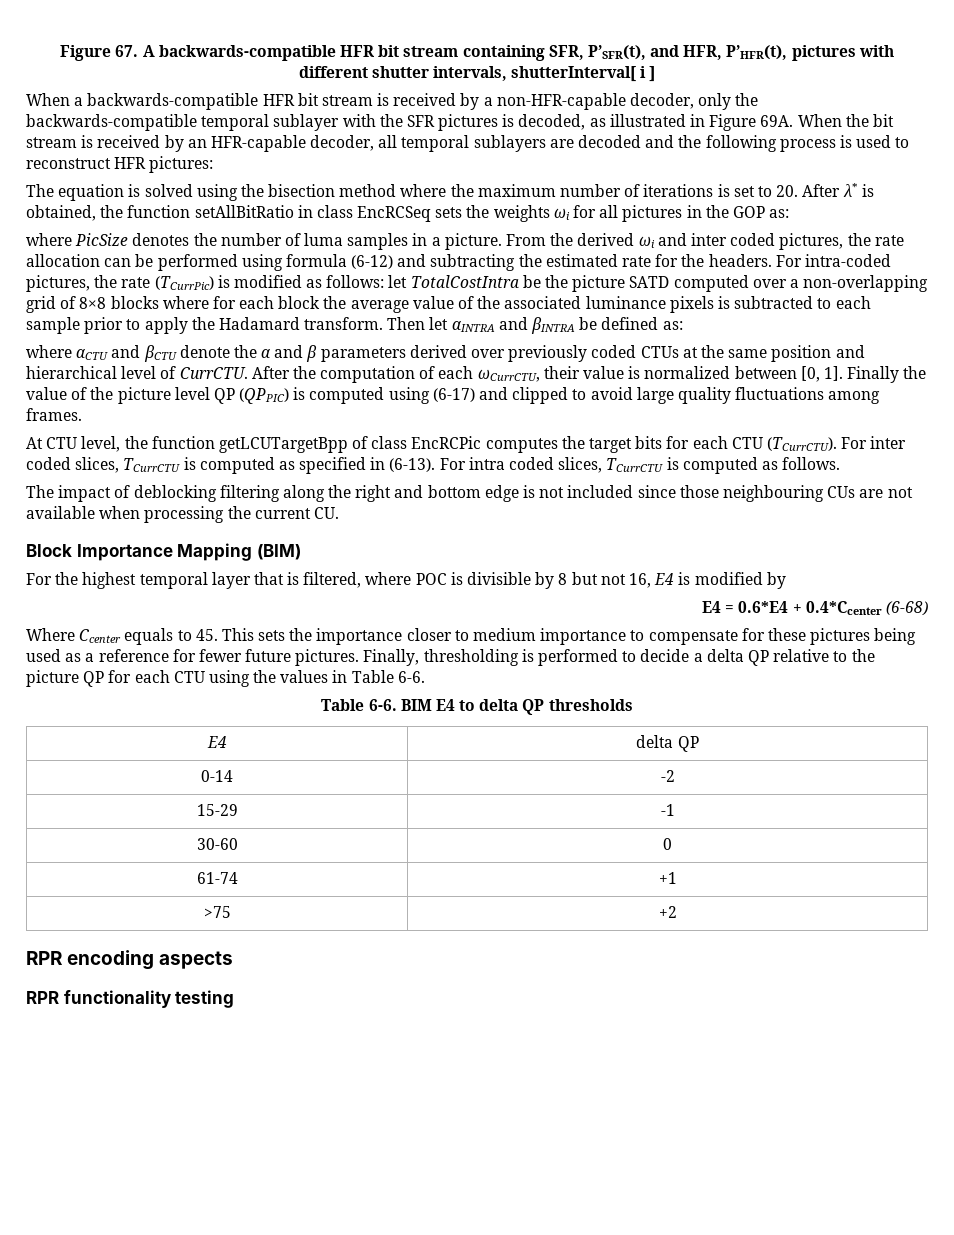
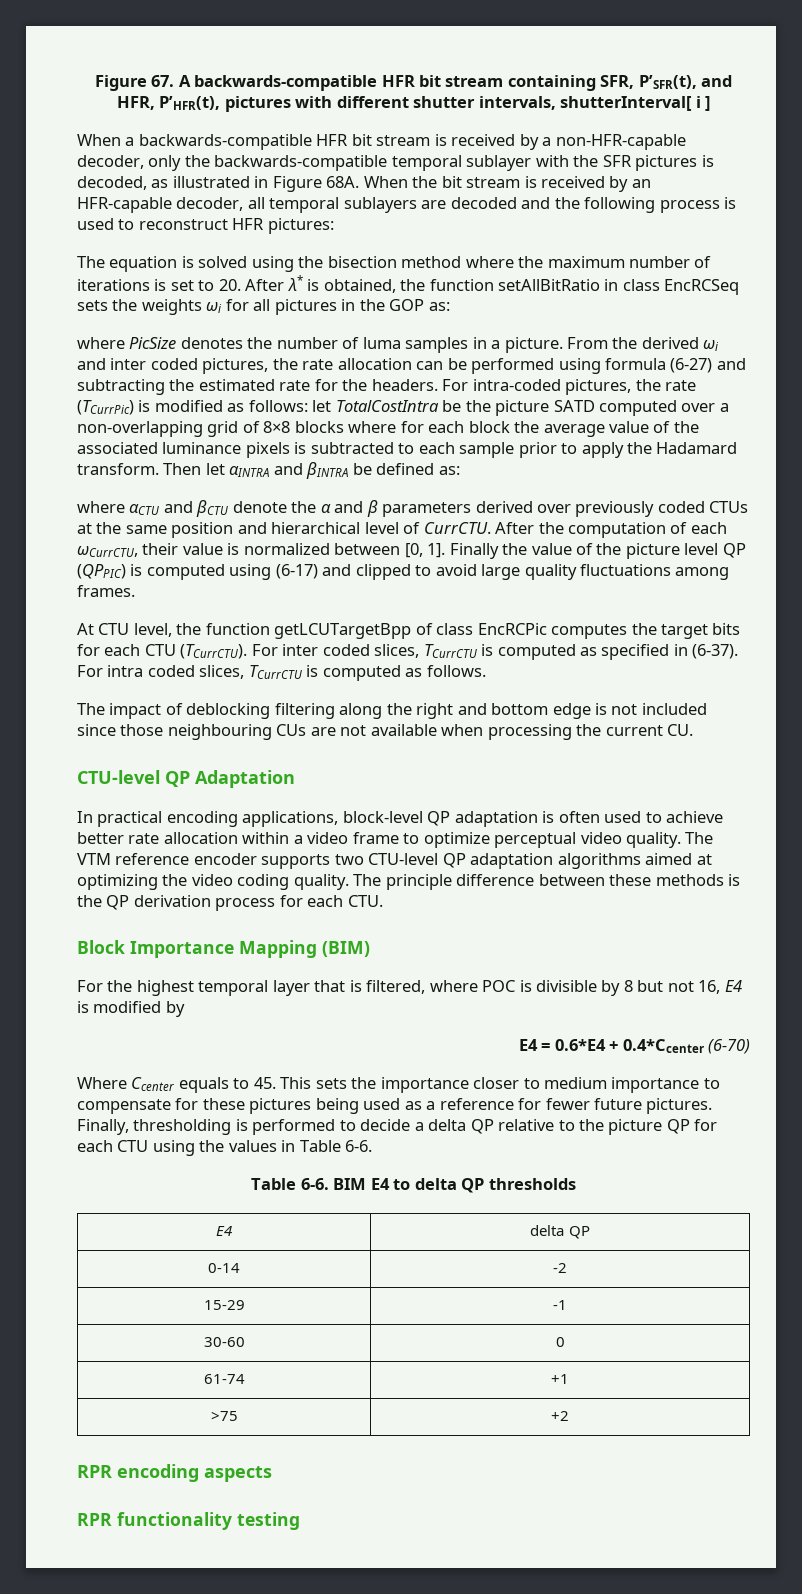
- When a backwards-compatible HFR bit stream is received by a non-HFR-capable decoder, only the backwards-compatible temporal sublayer with the SFR pictures is decoded, as illustrated in Figure 69A.
+ When a backwards-compatible HFR bit stream is received by a non-HFR-capable decoder, only the backwards-compatible temporal sublayer with the SFR pictures is decoded, as illustrated in Figure 68A.
- From the derived ωi and inter coded pictures, the rate allocation can be performed using formula (6-12) and subtracting the estimated rate for the headers.
+ From the derived ωi and inter coded pictures, the rate allocation can be performed using formula (6-27) and subtracting the estimated rate for the headers.
- For inter coded slices, TCurrCTU is computed as specified in (6-13).
+ For inter coded slices, TCurrCTU is computed as specified in (6-37).
+ CTU-level QP Adaptation
+ In practical encoding applications, block-level QP adaptation is often used to achieve better rate allocation within a video frame to optimize perceptual video quality. The VTM reference encoder supports two CTU-level QP adaptation algorithms aimed at optimizing the video coding quality. The principle difference between these methods is the QP derivation process for each CTU.
- E4 = 0.6*E4 + 0.4*Ccenter (6-68)
+ E4 = 0.6*E4 + 0.4*Ccenter (6-70)

